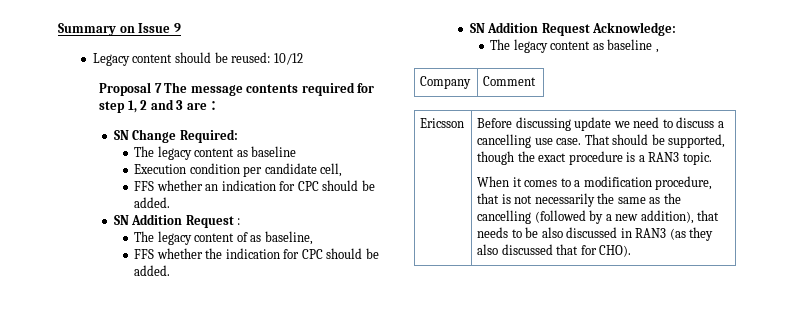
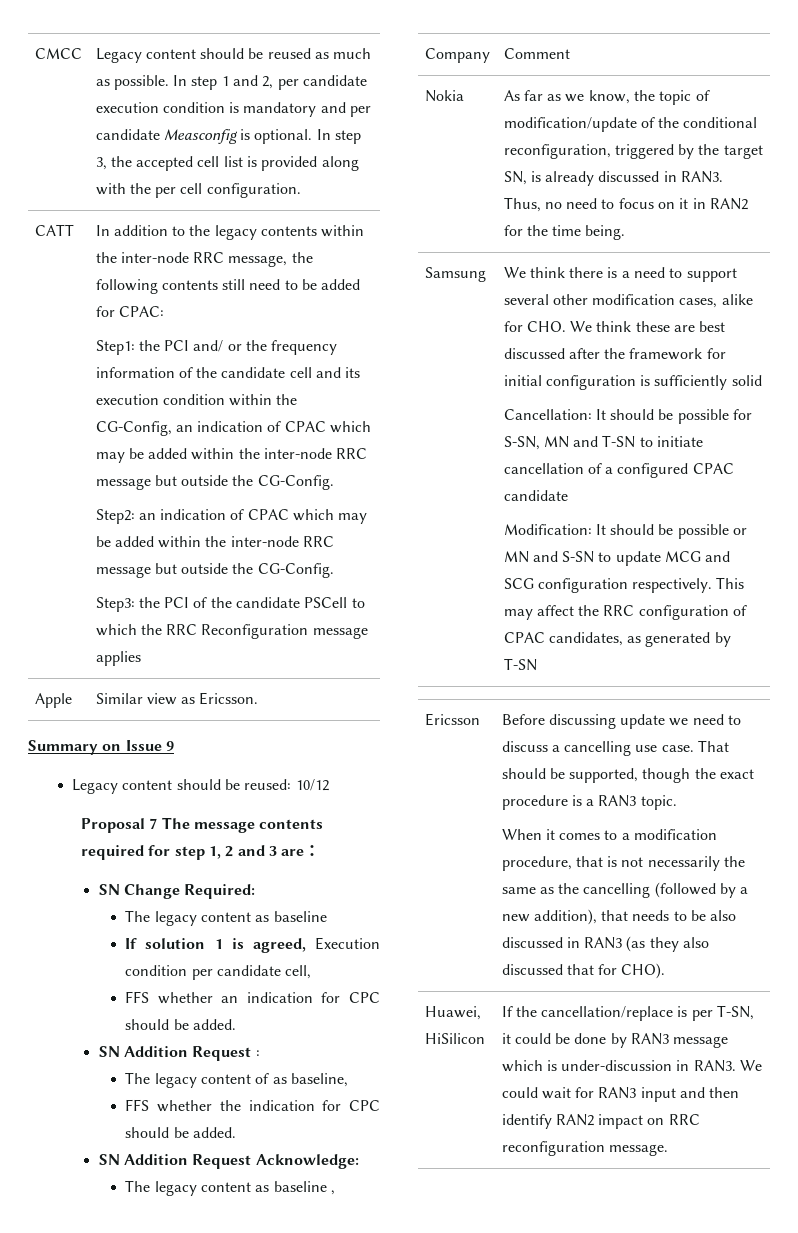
+ CMCC | Legacy content should be reused as much as possible. In step 1 and 2, per candidate execution condition is mandatory and per candidate Measconfig is optional. In step 3, the accepted cell list is provided along with the per cell configuration.
+ CATT | In addition to the legacy contents within the inter-node RRC message, the following contents still need to be added for CPAC:
+ Step1: the PCI and/ or the frequency information of the candidate cell and its execution condition within the CG-Config, an indication of CPAC which may be added within the inter-node RRC message but outside the CG-Config.
+ Step2: an indication of CPAC which may be added within the inter-node RRC message but outside the CG-Config.
+ Step3: the PCI of the candidate PSCell to which the RRC Reconfiguration message applies
+ Apple | Similar view as Ericsson.
- Execution condition per candidate cell,
+ If solution 1 is agreed, Execution condition per candidate cell,
+ Nokia | As far as we know, the topic of modification/update of the conditional reconfiguration, triggered by the target SN, is already discussed in RAN3. Thus, no need to focus on it in RAN2 for the time being.
+ Samsung | We think there is a need to support several other modification cases, alike for CHO. We think these are best discussed after the framework for initial configuration is sufficiently solid
+ Cancellation: It should be possible for S-SN, MN and T-SN to initiate cancellation of a configured CPAC candidate
+ Modification: It should be possible or MN and S-SN to update MCG and SCG configuration respectively. This may affect the RRC configuration of CPAC candidates, as generated by T-SN
+ Huawei, HiSilicon | If the cancellation/replace is per T-SN, it could be done by RAN3 message which is under-discussion in RAN3. We could wait for RAN3 input and then identify RAN2 impact on RRC reconfiguration message.

